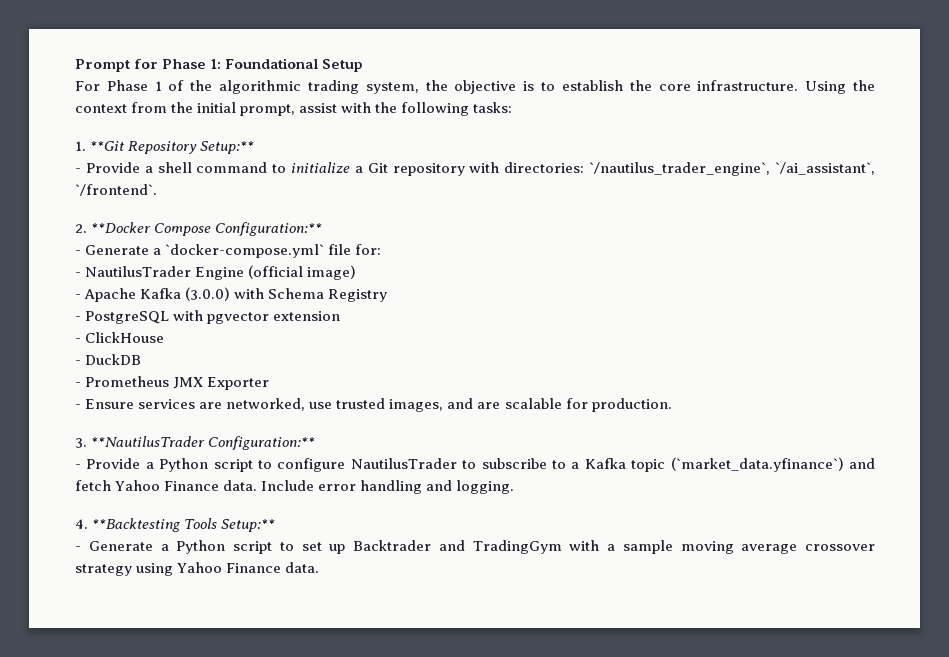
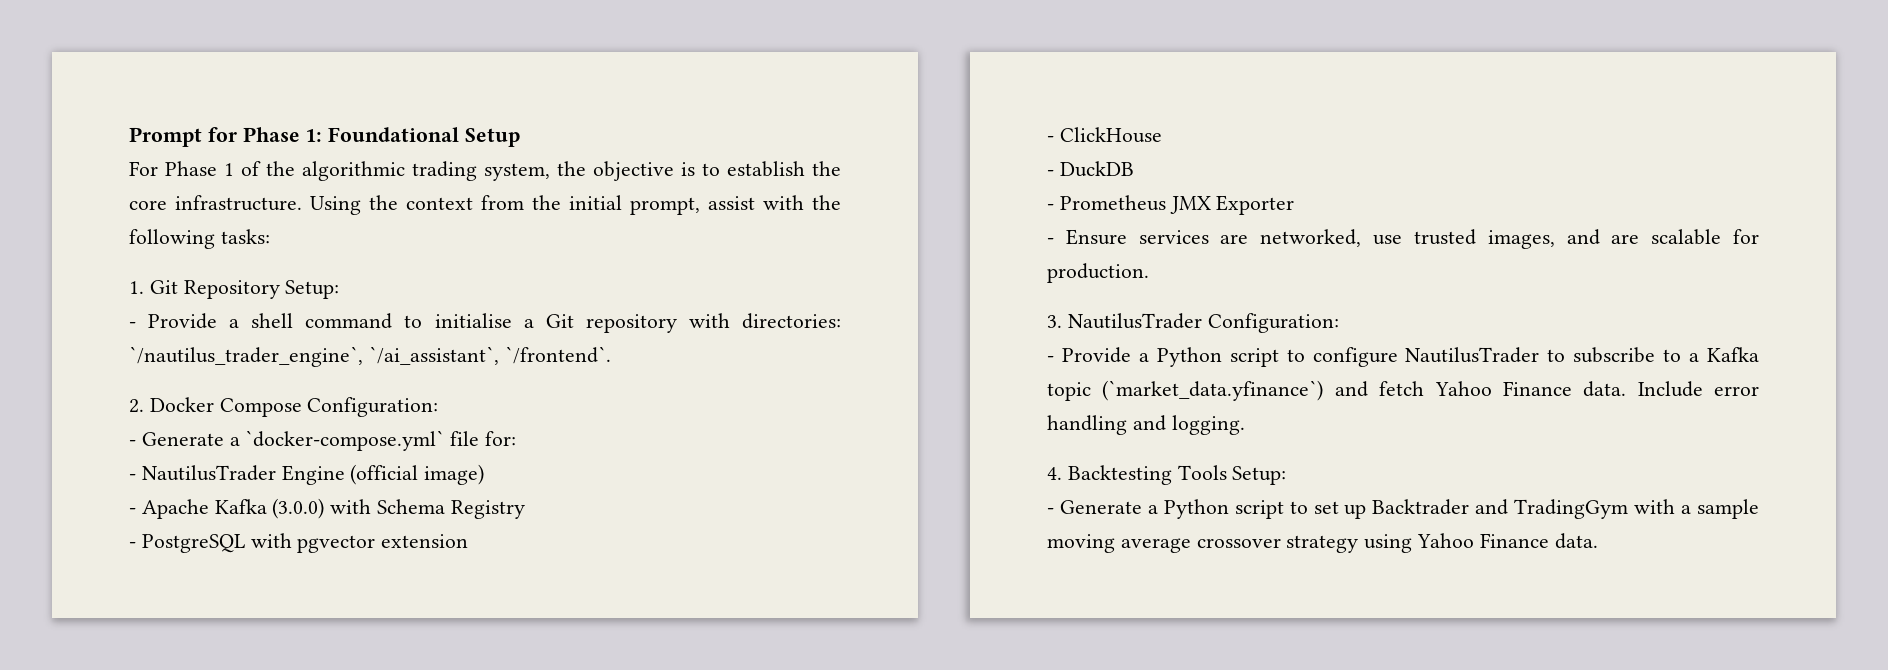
- 1. **Git Repository Setup:**
+ 1. Git Repository Setup:
- - Provide a shell command to initialize a Git repository with directories: `/nautilus_trader_engine`, `/ai_assistant`, `/frontend`.
+ - Provide a shell command to initialise a Git repository with directories: `/nautilus_trader_engine`, `/ai_assistant`, `/frontend`.
- 2. **Docker Compose Configuration:**
+ 2. Docker Compose Configuration:
- 3. **NautilusTrader Configuration:**
+ 3. NautilusTrader Configuration:
- 4. **Backtesting Tools Setup:**
+ 4. Backtesting Tools Setup:

